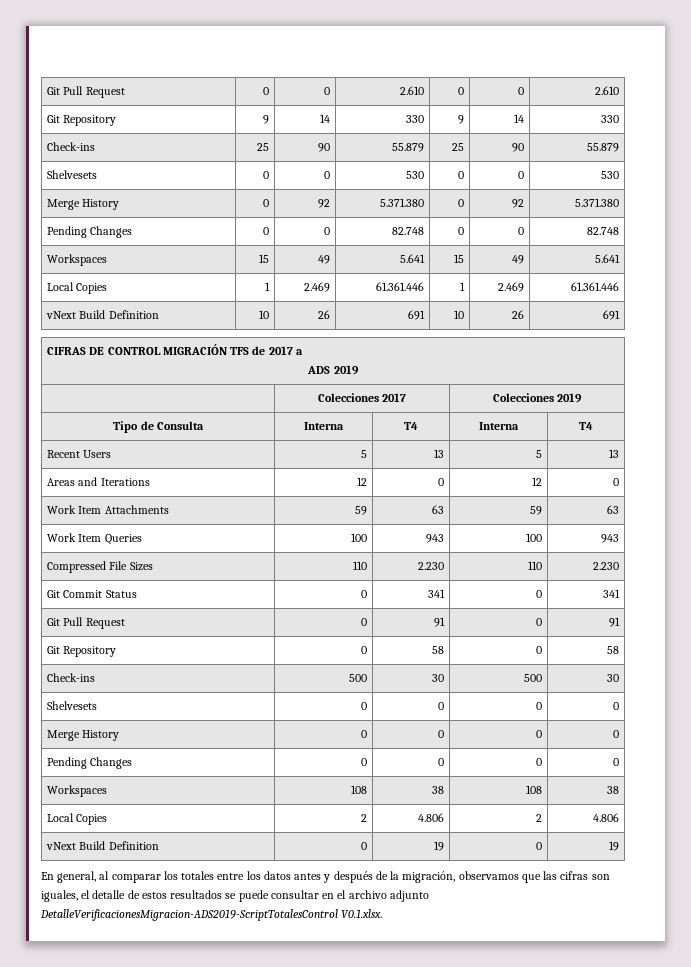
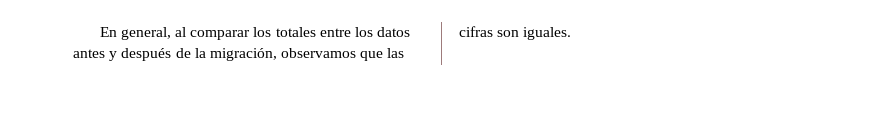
- Git Pull Request | 0 | 0 | 2.610 | 0 | 0 | 2.610
- Git Repository | 9 | 14 | 330 | 9 | 14 | 330
- Check-ins | 25 | 90 | 55.879 | 25 | 90 | 55.879
- Shelvesets | 0 | 0 | 530 | 0 | 0 | 530
- Merge History | 0 | 92 | 5.371.380 | 0 | 92 | 5.371.380
- Pending Changes | 0 | 0 | 82.748 | 0 | 0 | 82.748
- Workspaces | 15 | 49 | 5.641 | 15 | 49 | 5.641
- Local Copies | 1 | 2.469 | 61.361.446 | 1 | 2.469 | 61.361.446
- vNext Build Definition | 10 | 26 | 691 | 10 | 26 | 691
- CIFRAS DE CONTROL MIGRACIÓN TFS de 2017 a
- ADS 2019
- | Colecciones 2017 | Colecciones 2019
- Tipo de Consulta | Interna | T4 | Interna | T4
- Recent Users | 5 | 13 | 5 | 13
- Areas and Iterations | 12 | 0 | 12 | 0
- Work Item Attachments | 59 | 63 | 59 | 63
- Work Item Queries | 100 | 943 | 100 | 943
- Compressed File Sizes | 110 | 2.230 | 110 | 2.230
- Git Commit Status | 0 | 341 | 0 | 341
- Git Pull Request | 0 | 91 | 0 | 91
- Git Repository | 0 | 58 | 0 | 58
- Check-ins | 500 | 30 | 500 | 30
- Shelvesets | 0 | 0 | 0 | 0
- Merge History | 0 | 0 | 0 | 0
- Pending Changes | 0 | 0 | 0 | 0
- Workspaces | 108 | 38 | 108 | 38
- Local Copies | 2 | 4.806 | 2 | 4.806
- vNext Build Definition | 0 | 19 | 0 | 19
- En general, al comparar los totales entre los datos antes y después de la migración, observamos que las cifras son iguales, el detalle de estos resultados se puede consultar en el archivo adjunto DetalleVerificacionesMigracion-ADS2019-ScriptTotalesControl V0.1.xlsx.
+ En general, al comparar los totales entre los datos antes y después de la migración, observamos que las cifras son iguales.

